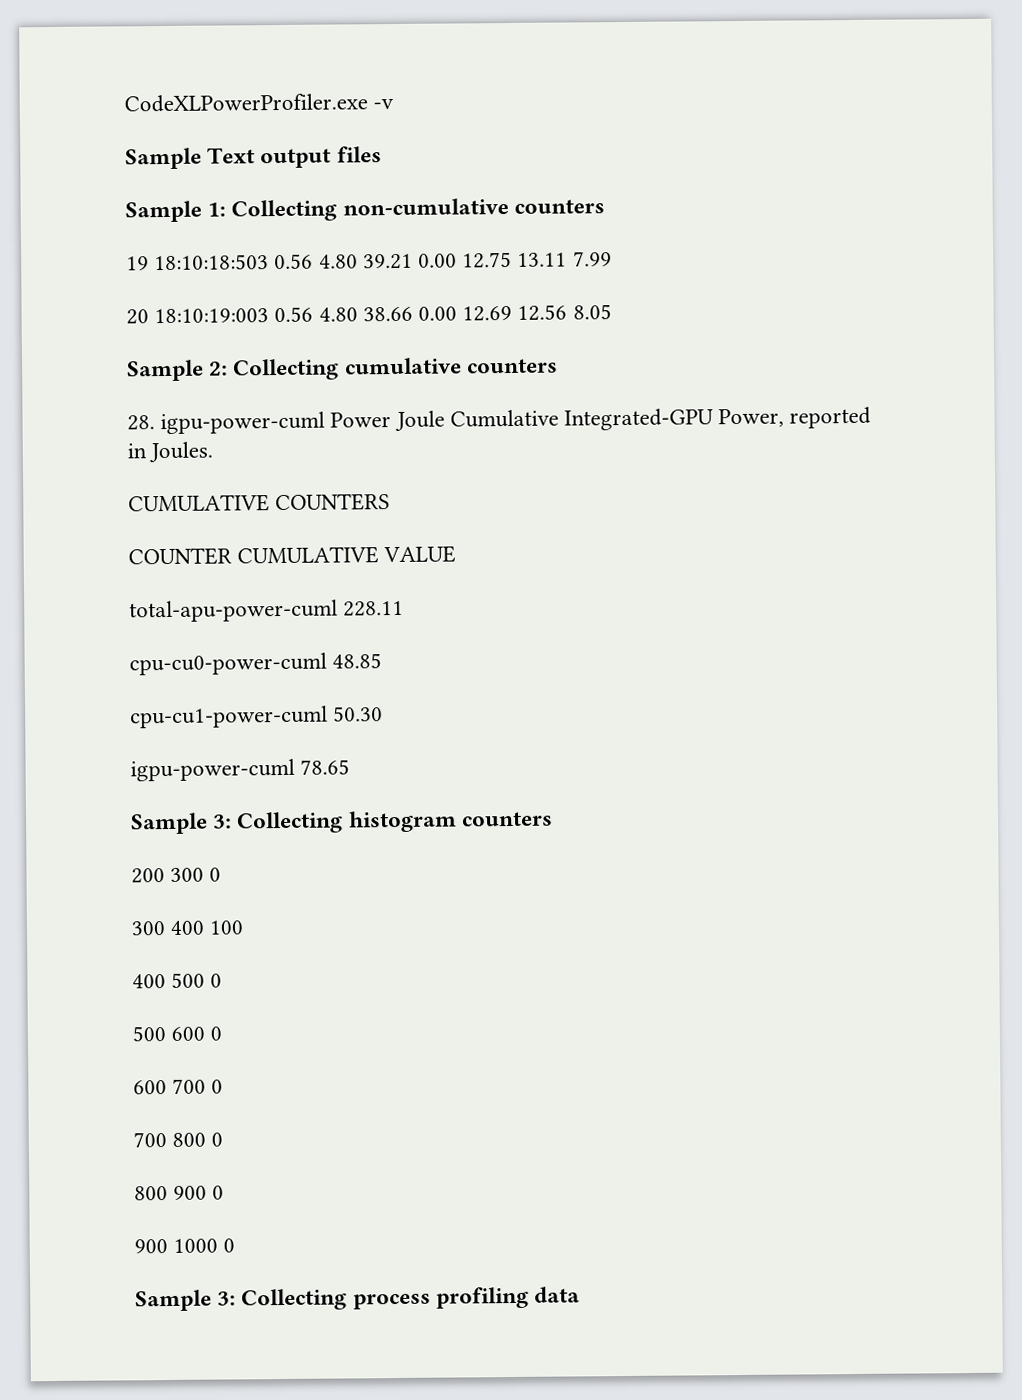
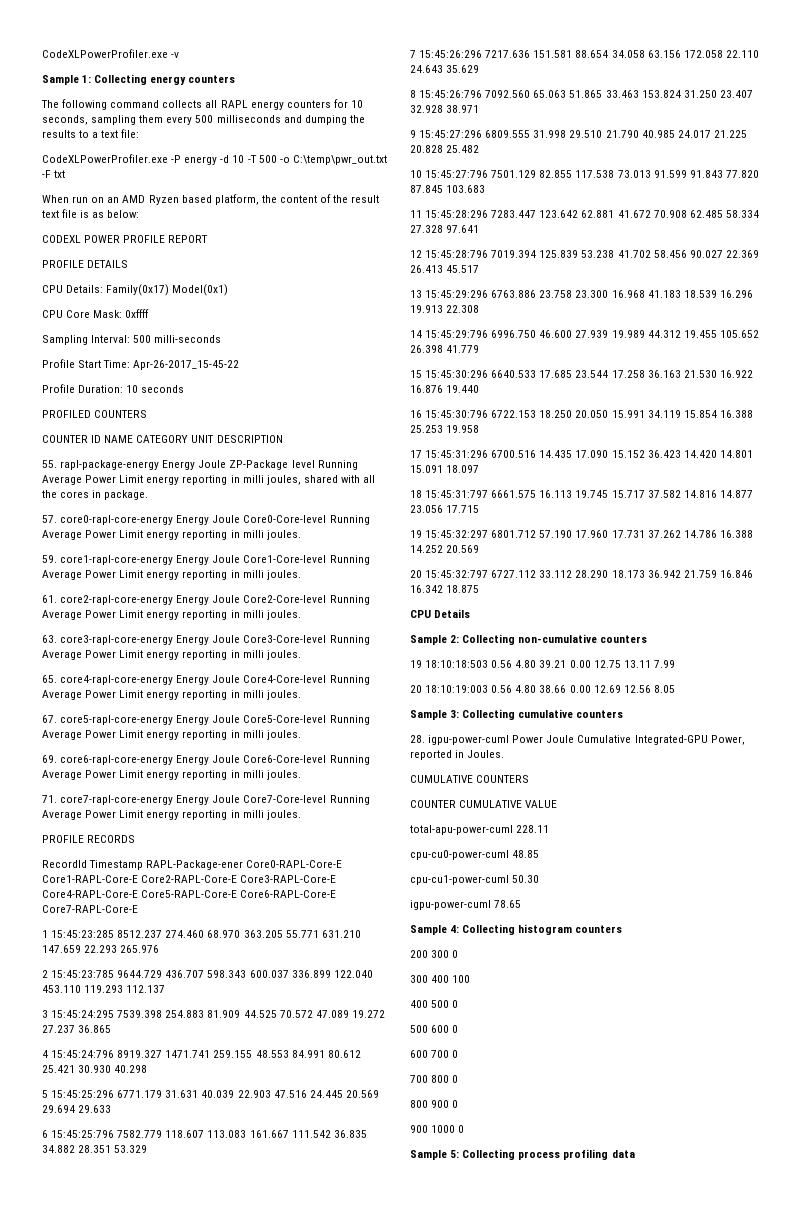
- Sample Text output files
- Sample 1: Collecting non-cumulative counters
+ Sample 1: Collecting energy counters
+ The following command collects all RAPL energy counters for 10 seconds, sampling them every 500 milliseconds and dumping the results to a text file:
+ CodeXLPowerProfiler.exe -P energy -d 10 -T 500 -o C:\temp\pwr_out.txt -F txt
+ When run on an AMD Ryzen based platform, the content of the result text file is as below:
+ CODEXL POWER PROFILE REPORT
+ PROFILE DETAILS
+ CPU Details: Family(0x17) Model(0x1)
+ CPU Core Mask: 0xffff
+ Sampling Interval: 500 milli-seconds
+ Profile Start Time: Apr-26-2017_15-45-22
+ Profile Duration: 10 seconds
+ PROFILED COUNTERS
+ COUNTER ID NAME CATEGORY UNIT DESCRIPTION
+ 55. rapl-package-energy Energy Joule ZP-Package level Running Average Power Limit energy reporting in milli joules, shared with all the cores in package.
+ 57. core0-rapl-core-energy Energy Joule Core0-Core-level Running Average Power Limit energy reporting in milli joules.
+ 59. core1-rapl-core-energy Energy Joule Core1-Core-level Running Average Power Limit energy reporting in milli joules.
+ 61. core2-rapl-core-energy Energy Joule Core2-Core-level Running Average Power Limit energy reporting in milli joules.
+ 63. core3-rapl-core-energy Energy Joule Core3-Core-level Running Average Power Limit energy reporting in milli joules.
+ 65. core4-rapl-core-energy Energy Joule Core4-Core-level Running Average Power Limit energy reporting in milli joules.
+ 67. core5-rapl-core-energy Energy Joule Core5-Core-level Running Average Power Limit energy reporting in milli joules.
+ 69. core6-rapl-core-energy Energy Joule Core6-Core-level Running Average Power Limit energy reporting in milli joules.
+ 71. core7-rapl-core-energy Energy Joule Core7-Core-level Running Average Power Limit energy reporting in milli joules.
+ PROFILE RECORDS
+ RecordId Timestamp RAPL-Package-ener Core0-RAPL-Core-E Core1-RAPL-Core-E Core2-RAPL-Core-E Core3-RAPL-Core-E Core4-RAPL-Core-E Core5-RAPL-Core-E Core6-RAPL-Core-E Core7-RAPL-Core-E
+ 1 15:45:23:285 8512.237 274.460 68.970 363.205 55.771 631.210 147.659 22.293 265.976
+ 2 15:45:23:785 9644.729 436.707 598.343 600.037 336.899 122.040 453.110 119.293 112.137
+ 3 15:45:24:295 7539.398 254.883 81.909 44.525 70.572 47.089 19.272 27.237 36.865
+ 4 15:45:24:796 8919.327 1471.741 259.155 48.553 84.991 80.612 25.421 30.930 40.298
+ 5 15:45:25:296 6771.179 31.631 40.039 22.903 47.516 24.445 20.569 29.694 29.633
+ 6 15:45:25:796 7582.779 118.607 113.083 161.667 111.542 36.835 34.882 28.351 53.329
+ 7 15:45:26:296 7217.636 151.581 88.654 34.058 63.156 172.058 22.110 24.643 35.629
+ 8 15:45:26:796 7092.560 65.063 51.865 33.463 153.824 31.250 23.407 32.928 38.971
+ 9 15:45:27:296 6809.555 31.998 29.510 21.790 40.985 24.017 21.225 20.828 25.482
+ 10 15:45:27:796 7501.129 82.855 117.538 73.013 91.599 91.843 77.820 87.845 103.683
+ 11 15:45:28:296 7283.447 123.642 62.881 41.672 70.908 62.485 58.334 27.328 97.641
+ 12 15:45:28:796 7019.394 125.839 53.238 41.702 58.456 90.027 22.369 26.413 45.517
+ 13 15:45:29:296 6763.886 23.758 23.300 16.968 41.183 18.539 16.296 19.913 22.308
+ 14 15:45:29:796 6996.750 46.600 27.939 19.989 44.312 19.455 105.652 26.398 41.779
+ 15 15:45:30:296 6640.533 17.685 23.544 17.258 36.163 21.530 16.922 16.876 19.440
+ 16 15:45:30:796 6722.153 18.250 20.050 15.991 34.119 15.854 16.388 25.253 19.958
+ 17 15:45:31:296 6700.516 14.435 17.090 15.152 36.423 14.420 14.801 15.091 18.097
+ 18 15:45:31:797 6661.575 16.113 19.745 15.717 37.582 14.816 14.877 23.056 17.715
+ 19 15:45:32:297 6801.712 57.190 17.960 17.731 37.262 14.786 16.388 14.252 20.569
+ 20 15:45:32:797 6727.112 33.112 28.290 18.173 36.942 21.759 16.846 16.342 18.875
+ CPU Details
+ Sample 2: Collecting non-cumulative counters
- Sample 2: Collecting cumulative counters
+ Sample 3: Collecting cumulative counters
- Sample 3: Collecting histogram counters
+ Sample 4: Collecting histogram counters
- Sample 3: Collecting process profiling data
+ Sample 5: Collecting process profiling data

